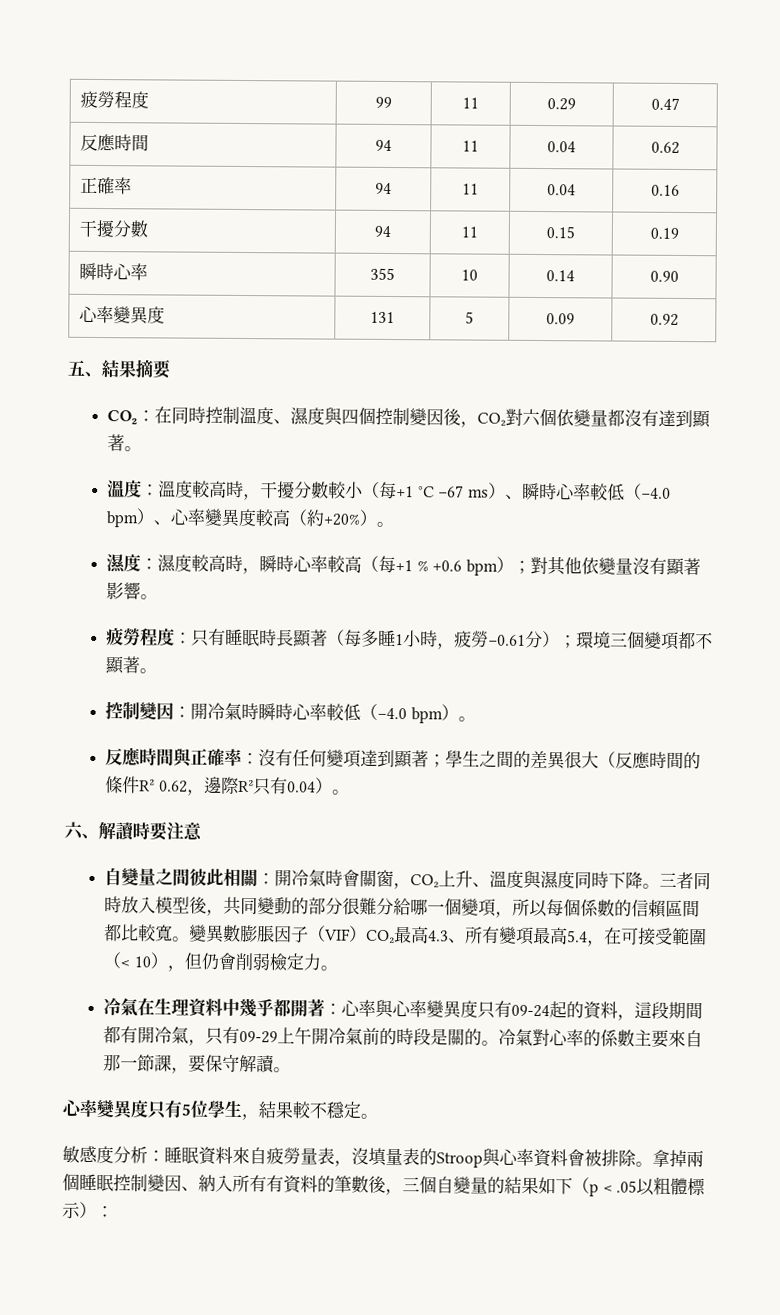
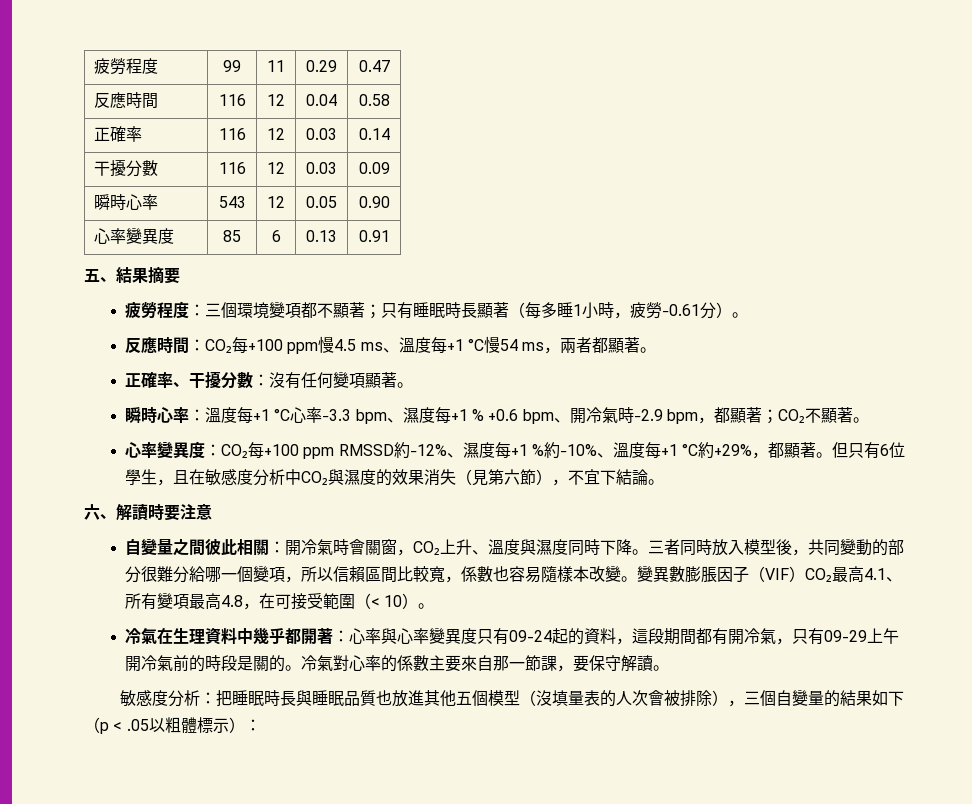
- 反應時間 | 94 | 11 | 0.04 | 0.62
+ 反應時間 | 116 | 12 | 0.04 | 0.58
- 正確率 | 94 | 11 | 0.04 | 0.16
- 干擾分數 | 94 | 11 | 0.15 | 0.19
+ 正確率 | 116 | 12 | 0.03 | 0.14
+ 干擾分數 | 116 | 12 | 0.03 | 0.09
- 瞬時心率 | 355 | 10 | 0.14 | 0.90
+ 瞬時心率 | 543 | 12 | 0.05 | 0.90
- 心率變異度 | 131 | 5 | 0.09 | 0.92
+ 心率變異度 | 85 | 6 | 0.13 | 0.91
- CO₂：在同時控制溫度、濕度與四個控制變因後，CO₂對六個依變量都沒有達到顯著。
- 溫度：溫度較高時，干擾分數較小（每+1 °C −67 ms）、瞬時心率較低（−4.0 bpm）、心率變異度較高（約+20%）。
- 濕度：濕度較高時，瞬時心率較高（每+1 % +0.6 bpm）；對其他依變量沒有顯著影響。
- 疲勞程度：只有睡眠時長顯著（每多睡1小時，疲勞−0.61分）；環境三個變項都不顯著。
- 控制變因：開冷氣時瞬時心率較低（−4.0 bpm）。
- 反應時間與正確率：沒有任何變項達到顯著；學生之間的差異很大（反應時間的條件R² 0.62，邊際R²只有0.04）。
+ 疲勞程度：三個環境變項都不顯著；只有睡眠時長顯著（每多睡1小時，疲勞−0.61分）。
+ 反應時間：CO₂每+100 ppm慢4.5 ms、溫度每+1 °C慢54 ms，兩者都顯著。
+ 正確率、干擾分數：沒有任何變項顯著。
+ 瞬時心率：溫度每+1 °C心率−3.3 bpm、濕度每+1 % +0.6 bpm、開冷氣時−2.9 bpm，都顯著；CO₂不顯著。
+ 心率變異度：CO₂每+100 ppm RMSSD約−12%、濕度每+1 %約−10%、溫度每+1 °C約+29%，都顯著。但只有6位學生，且在敏感度分析中CO₂與濕度的效果消失（見第六節），不宜下結論。
- 三者同時放入模型後，共同變動的部分很難分給哪一個變項，所以每個係數的信賴區間都比較寬。
+ 三者同時放入模型後，共同變動的部分很難分給哪一個變項，所以信賴區間比較寬，係數也容易隨樣本改變。
- 變異數膨脹因子（VIF）CO₂最高4.3、所有變項最高5.4，在可接受範圍（< 10），但仍會削弱檢定力。
+ 變異數膨脹因子（VIF）CO₂最高4.1、所有變項最高4.8，在可接受範圍（< 10）。
- 心率變異度只有5位學生，結果較不穩定。
- 敏感度分析：睡眠資料來自疲勞量表，沒填量表的Stroop與心率資料會被排除。拿掉兩個睡眠控制變因、納入所有有資料的筆數後，三個自變量的結果如下（p < .05以粗體標示）：
+ 敏感度分析：把睡眠時長與睡眠品質也放進其他五個模型（沒填量表的人次會被排除），三個自變量的結果如下（p < .05以粗體標示）：

